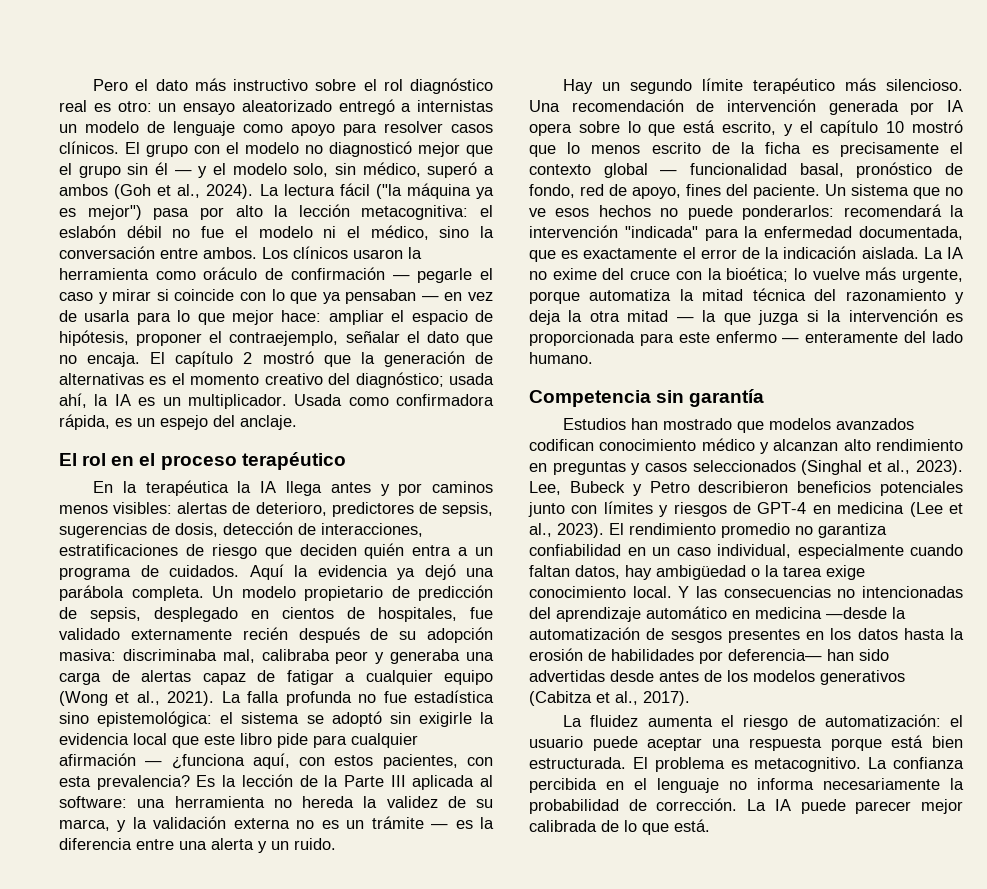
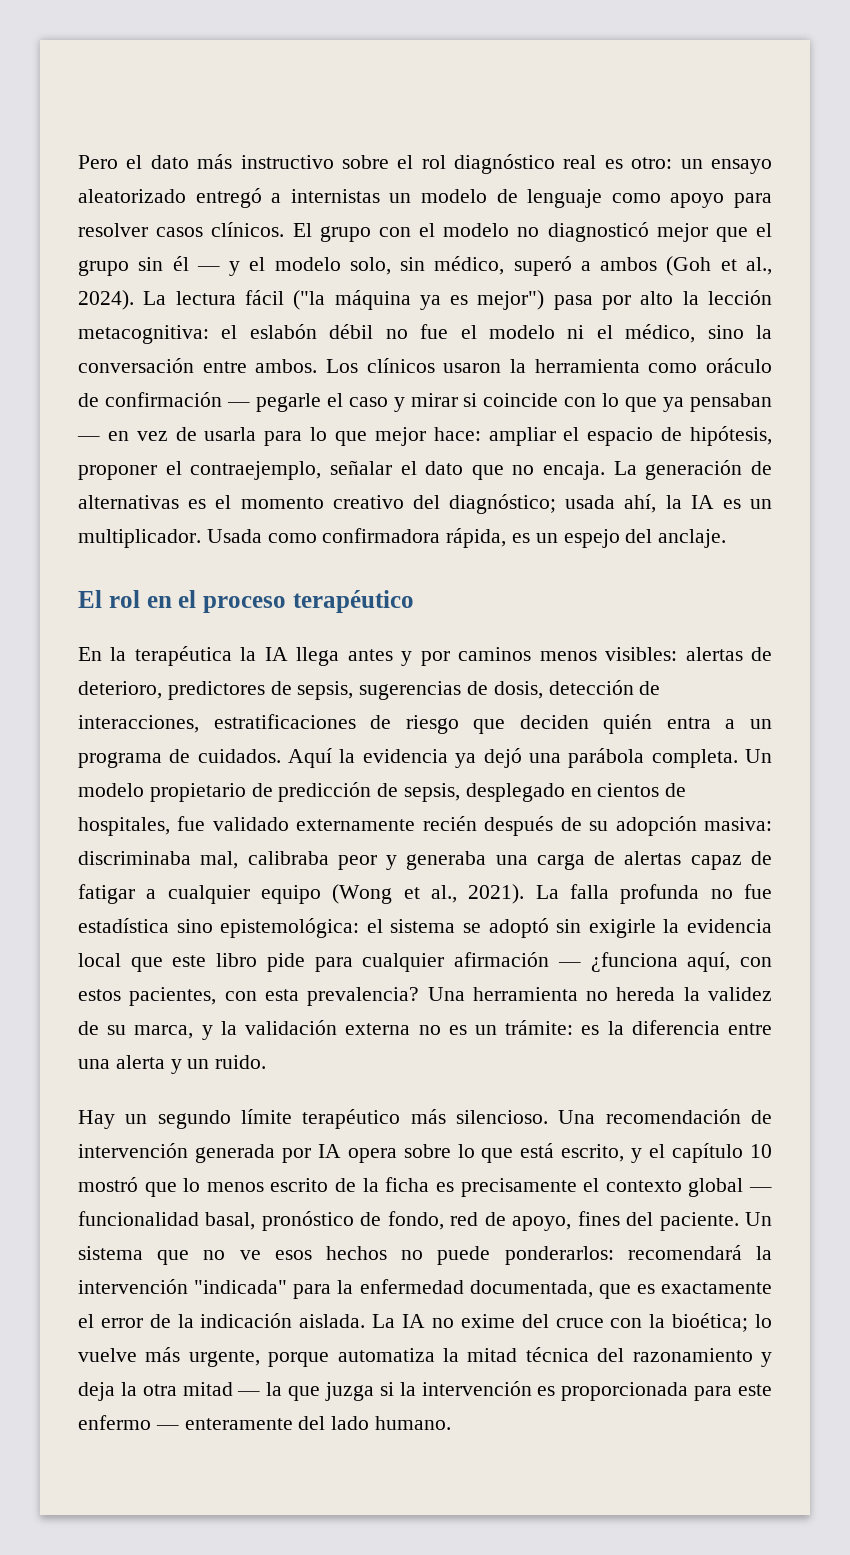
- El capítulo 2 mostró que la generación de alternativas es el momento creativo del diagnóstico; usada ahí, la IA es un multiplicador.
+ La generación de alternativas es el momento creativo del diagnóstico; usada ahí, la IA es un multiplicador.
- Es la lección de la Parte III aplicada al software: una herramienta no hereda la validez de su marca, y la validación externa no es un trámite — es la diferencia entre una alerta y un ruido.
+ Una herramienta no hereda la validez de su marca, y la validación externa no es un trámite: es la diferencia entre una alerta y un ruido.
- Competencia sin garantía
- Estudios han mostrado que modelos avanzados codifican conocimiento médico y alcanzan alto rendimiento en preguntas y casos seleccionados (Singhal et al., 2023). Lee, Bubeck y Petro describieron beneficios potenciales junto con límites y riesgos de GPT-4 en medicina (Lee et al., 2023). El rendimiento promedio no garantiza confiabilidad en un caso individual, especialmente cuando faltan datos, hay ambigüedad o la tarea exige conocimiento local. Y las consecuencias no intencionadas del aprendizaje automático en medicina —desde la automatización de sesgos presentes en los datos hasta la erosión de habilidades por deferencia— han sido advertidas desde antes de los modelos generativos (Cabitza et al., 2017).
- La fluidez aumenta el riesgo de automatización: el usuario puede aceptar una respuesta porque está bien estructurada. El problema es metacognitivo. La confianza percibida en el lenguaje no informa necesariamente la probabilidad de corrección. La IA puede parecer mejor calibrada de lo que está.

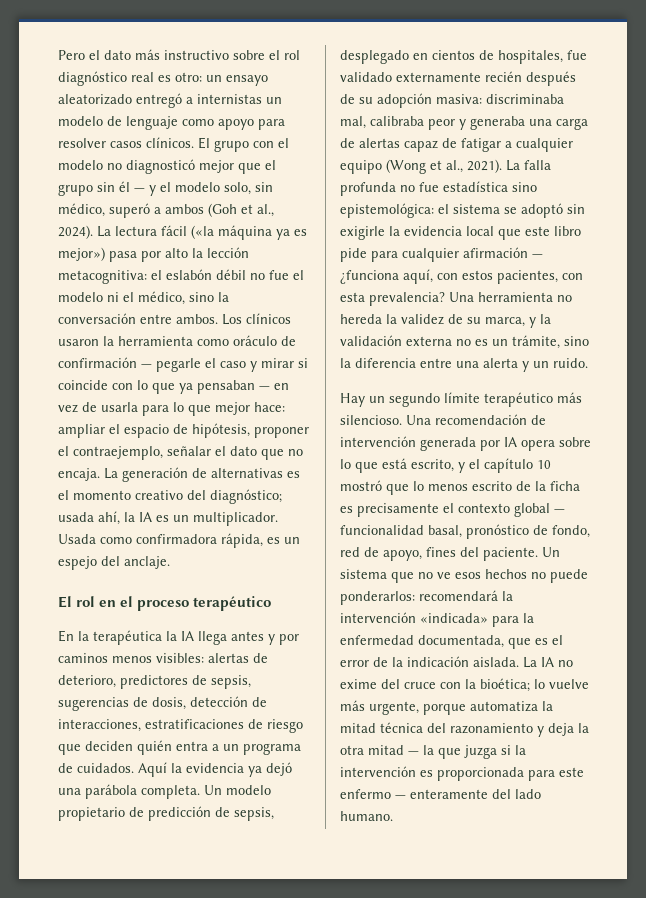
- La lectura fácil ("la máquina ya es mejor") pasa por alto la lección metacognitiva: el eslabón débil no fue el modelo ni el médico, sino la conversación entre ambos.
+ La lectura fácil («la máquina ya es mejor») pasa por alto la lección metacognitiva: el eslabón débil no fue el modelo ni el médico, sino la conversación entre ambos.
- Una herramienta no hereda la validez de su marca, y la validación externa no es un trámite: es la diferencia entre una alerta y un ruido.
+ Una herramienta no hereda la validez de su marca, y la validación externa no es un trámite, sino la diferencia entre una alerta y un ruido.
- Un sistema que no ve esos hechos no puede ponderarlos: recomendará la intervención "indicada" para la enfermedad documentada, que es exactamente el error de la indicación aislada.
+ Un sistema que no ve esos hechos no puede ponderarlos: recomendará la intervención «indicada» para la enfermedad documentada, que es el error de la indicación aislada.

